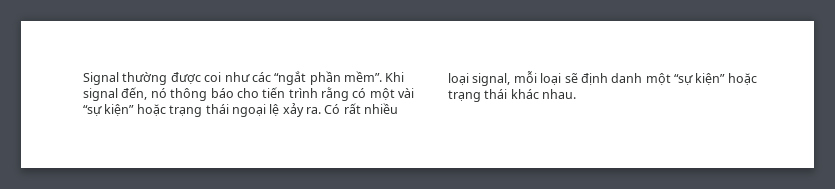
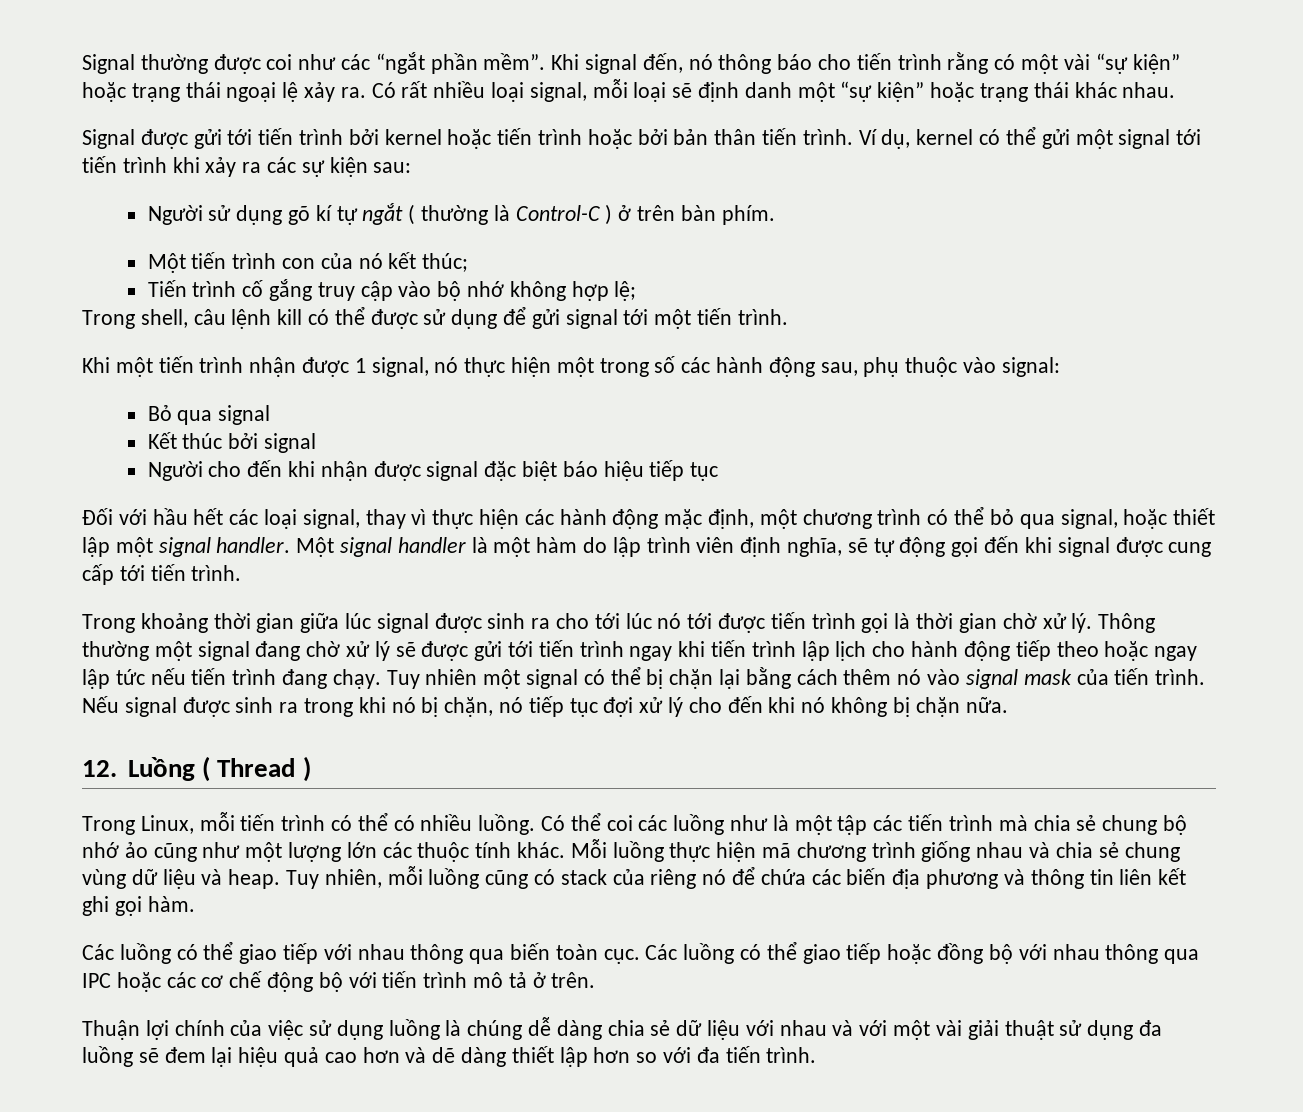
+ Signal được gửi tới tiến trình bởi kernel hoặc tiến trình hoặc bởi bản thân tiến trình. Ví dụ, kernel có thể gửi một signal tới tiến trình khi xảy ra các sự kiện sau:
+ Người sử dụng gõ kí tự ngắt ( thường là Control-C ) ở trên bàn phím.
+ Một tiến trình con của nó kết thúc;
+ Tiến trình cố gắng truy cập vào bộ nhớ không hợp lệ;
+ Trong shell, câu lệnh kill có thể được sử dụng để gửi signal tới một tiến trình.
+ Khi một tiến trình nhận được 1 signal, nó thực hiện một trong số các hành động sau, phụ thuộc vào signal:
+ Bỏ qua signal
+ Kết thúc bởi signal
+ Người cho đến khi nhận được signal đặc biệt báo hiệu tiếp tục
+ Đối với hầu hết các loại signal, thay vì thực hiện các hành động mặc định, một chương trình có thể bỏ qua signal, hoặc thiết lập một signal handler. Một signal handler là một hàm do lập trình viên định nghĩa, sẽ tự động gọi đến khi signal được cung cấp tới tiến trình.
+ Trong khoảng thời gian giữa lúc signal được sinh ra cho tới lúc nó tới được tiến trình gọi là thời gian chờ xử lý. Thông thường một signal đang chờ xử lý sẽ được gửi tới tiến trình ngay khi tiến trình lập lịch cho hành động tiếp theo hoặc ngay lập tức nếu tiến trình đang chạy. Tuy nhiên một signal có thể bị chặn lại bằng cách thêm nó vào signal mask của tiến trình. Nếu signal được sinh ra trong khi nó bị chặn, nó tiếp tục đợi xử lý cho đến khi nó không bị chặn nữa.
+ 12. Luồng ( Thread )
+ Trong Linux, mỗi tiến trình có thể có nhiều luồng. Có thể coi các luồng như là một tập các tiến trình mà chia sẻ chung bộ nhớ ảo cũng như một lượng lớn các thuộc tính khác. Mỗi luồng thực hiện mã chương trình giống nhau và chia sẻ chung vùng dữ liệu và heap. Tuy nhiên, mỗi luồng cũng có stack của riêng nó để chứa các biến địa phương và thông tin liên kết ghi gọi hàm.
+ Các luồng có thể giao tiếp với nhau thông qua biến toàn cục. Các luồng có thể giao tiếp hoặc đồng bộ với nhau thông qua IPC hoặc các cơ chế động bộ với tiến trình mô tả ở trên.
+ Thuận lợi chính của việc sử dụng luồng là chúng dễ dàng chia sẻ dữ liệu với nhau và với một vài giải thuật sử dụng đa luồng sẽ đem lại hiệu quả cao hơn và dẽ dàng thiết lập hơn so với đa tiến trình.

